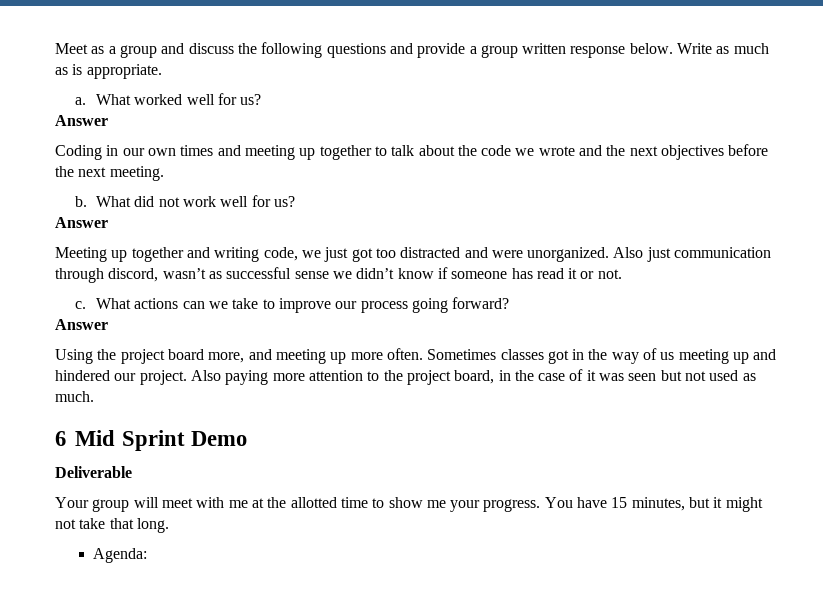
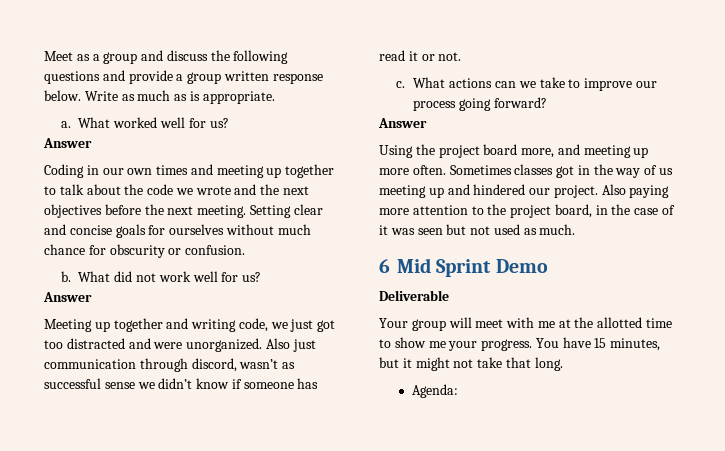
+ Setting clear and concise goals for ourselves without much chance for obscurity or confusion.

